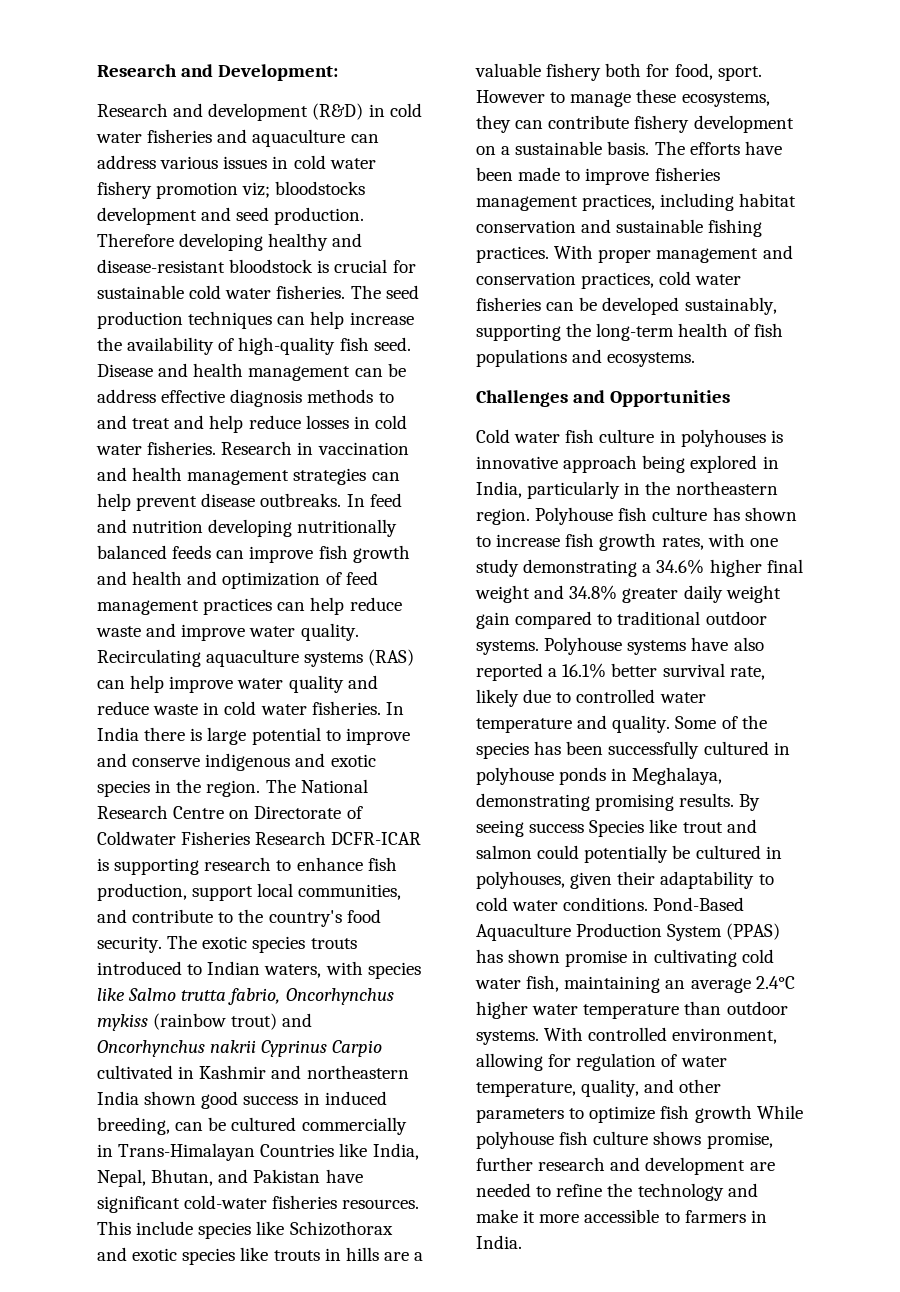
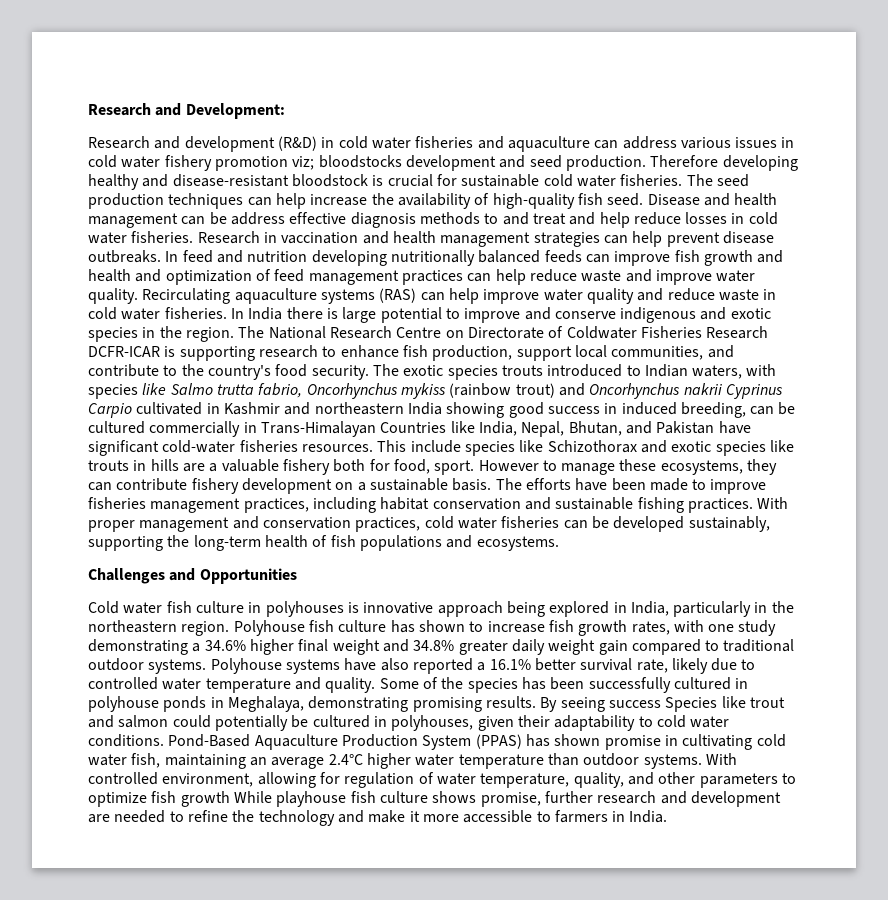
- The exotic species trouts introduced to Indian waters, with species like Salmo trutta fabrio, Oncorhynchus mykiss (rainbow trout) and Oncorhynchus nakrii Cyprinus Carpio cultivated in Kashmir and northeastern India shown good success in induced breeding, can be cultured commercially in Trans-Himalayan Countries like India, Nepal, Bhutan, and Pakistan have significant cold-water fisheries resources.
+ The exotic species trouts introduced to Indian waters, with species like Salmo trutta fabrio, Oncorhynchus mykiss (rainbow trout) and Oncorhynchus nakrii Cyprinus Carpio cultivated in Kashmir and northeastern India showing good success in induced breeding, can be cultured commercially in Trans-Himalayan Countries like India, Nepal, Bhutan, and Pakistan have significant cold-water fisheries resources.
- With controlled environment, allowing for regulation of water temperature, quality, and other parameters to optimize fish growth While polyhouse fish culture shows promise, further research and development are needed to refine the technology and make it more accessible to farmers in India.
+ With controlled environment, allowing for regulation of water temperature, quality, and other parameters to optimize fish growth While playhouse fish culture shows promise, further research and development are needed to refine the technology and make it more accessible to farmers in India.

